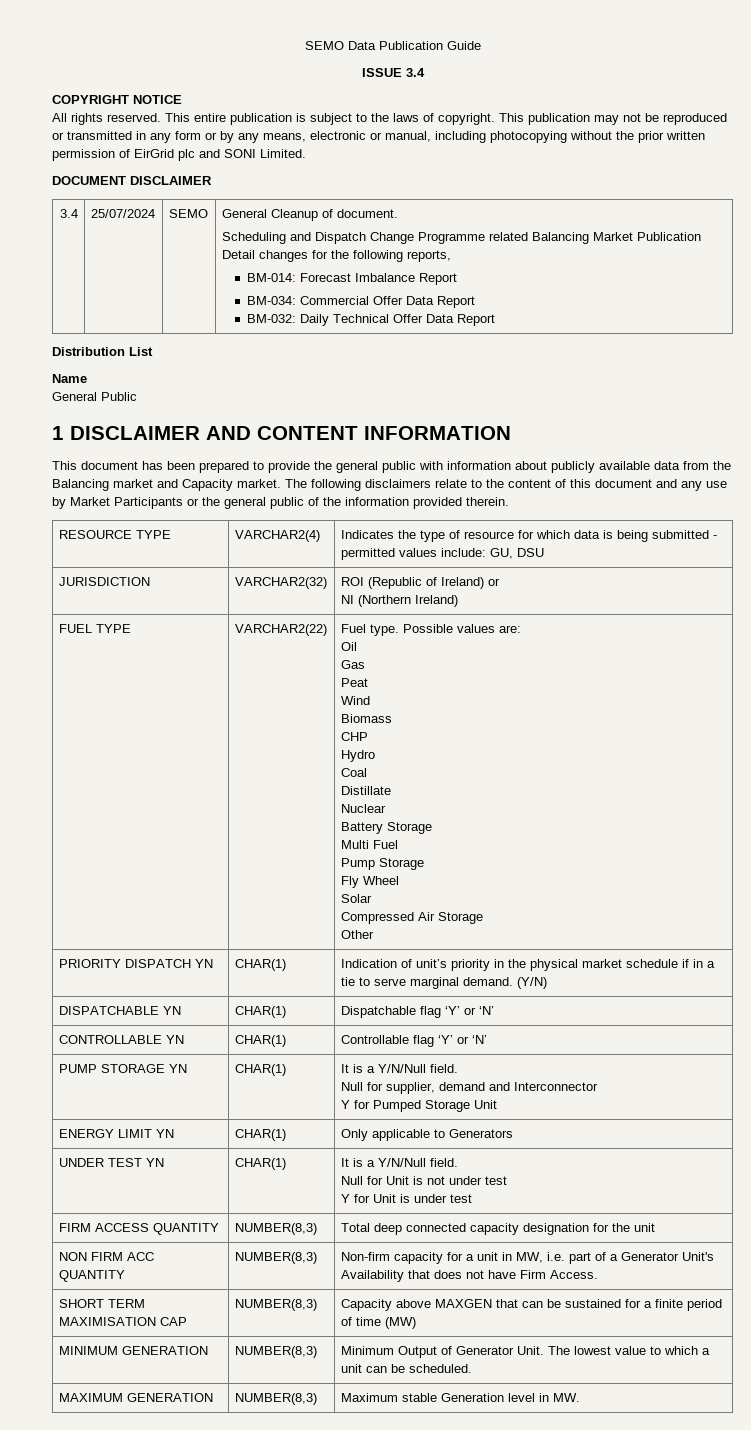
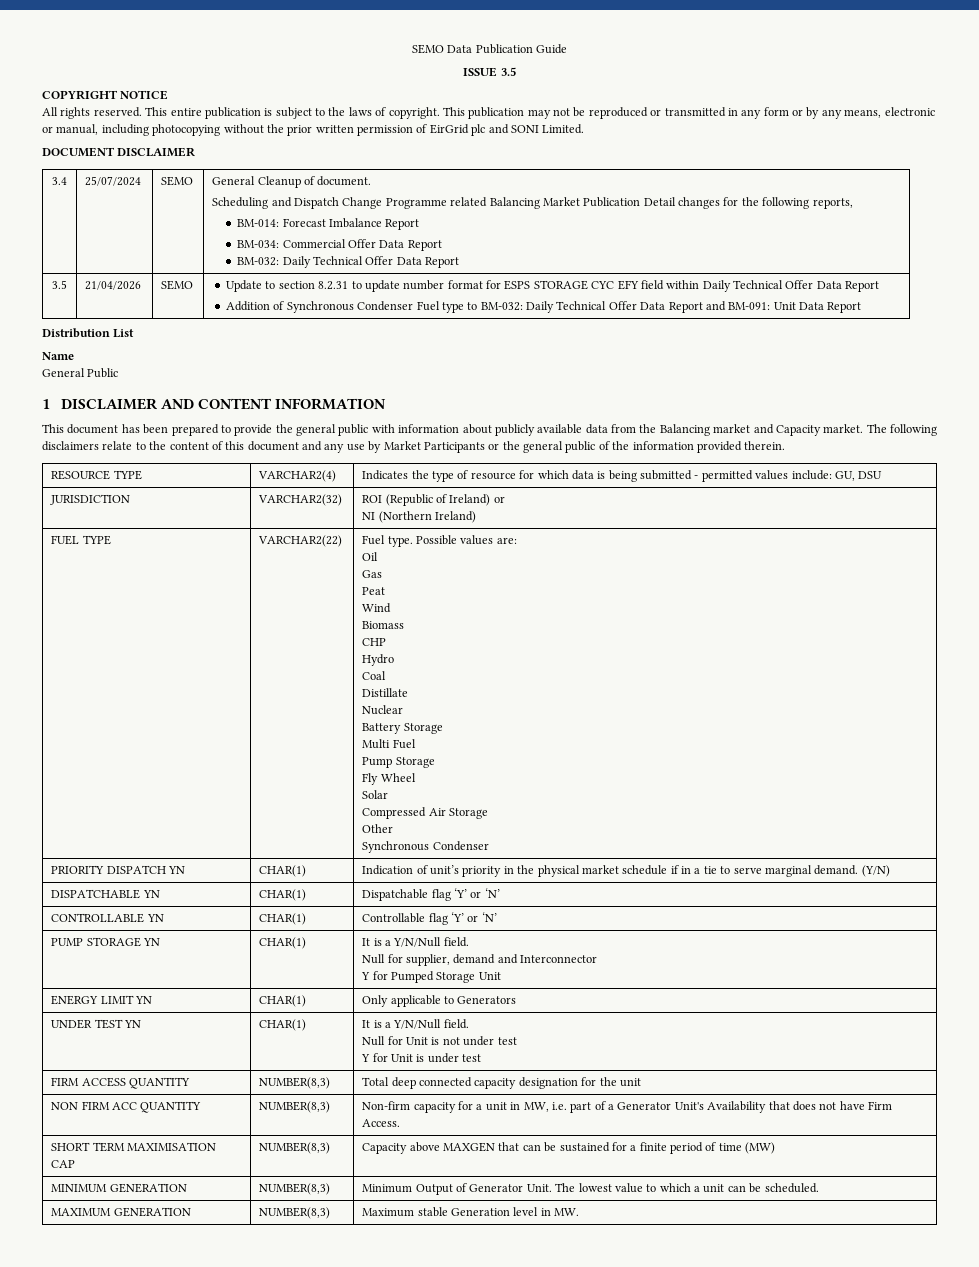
- ISSUE 3.4
+ ISSUE 3.5
+ 3.5 | 21/04/2026 | SEMO | Update to section 8.2.31 to update number format for ESPS STORAGE CYC EFY field within Daily Technical Offer Data Report
+ Addition of Synchronous Condenser Fuel type to BM-032: Daily Technical Offer Data Report and BM-091: Unit Data Report
  FUEL TYPE | VARCHAR2(22) | Fuel type. Possible values are:
  Oil
  Gas
  Peat
  Wind
  Biomass
  CHP
  Hydro
  Coal
  Distillate
  Nuclear
  Battery Storage
  Multi Fuel
  Pump Storage
  Fly Wheel
  Solar
  Compressed Air Storage
  Other
+ Synchronous Condenser

